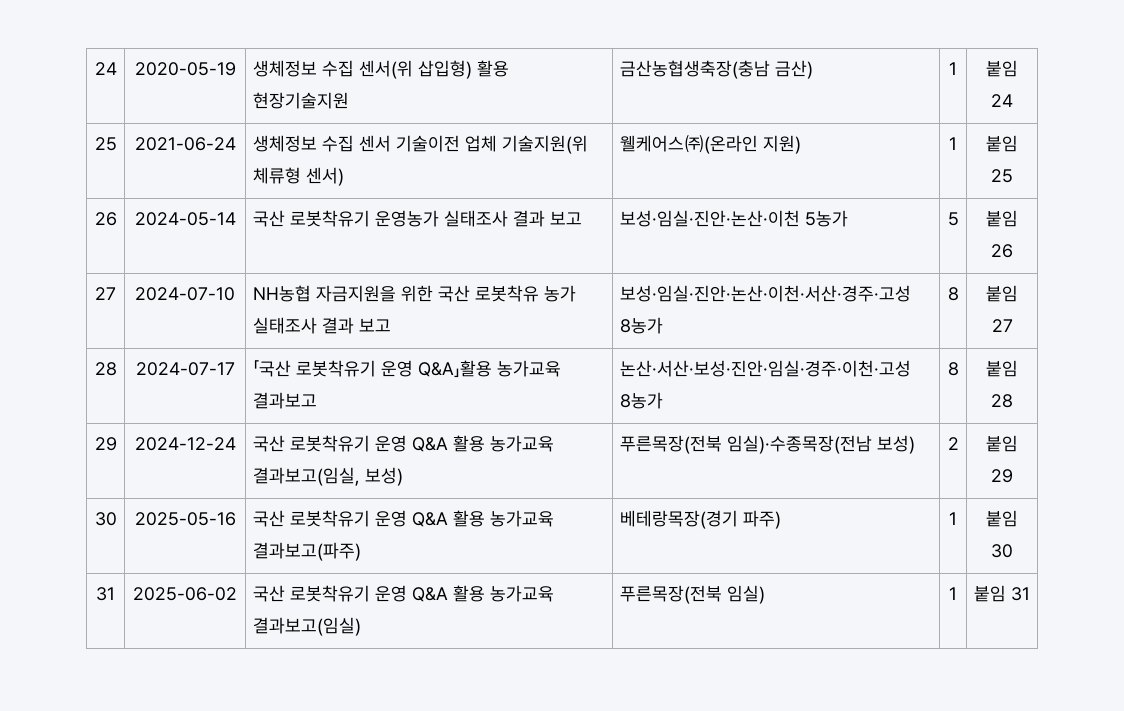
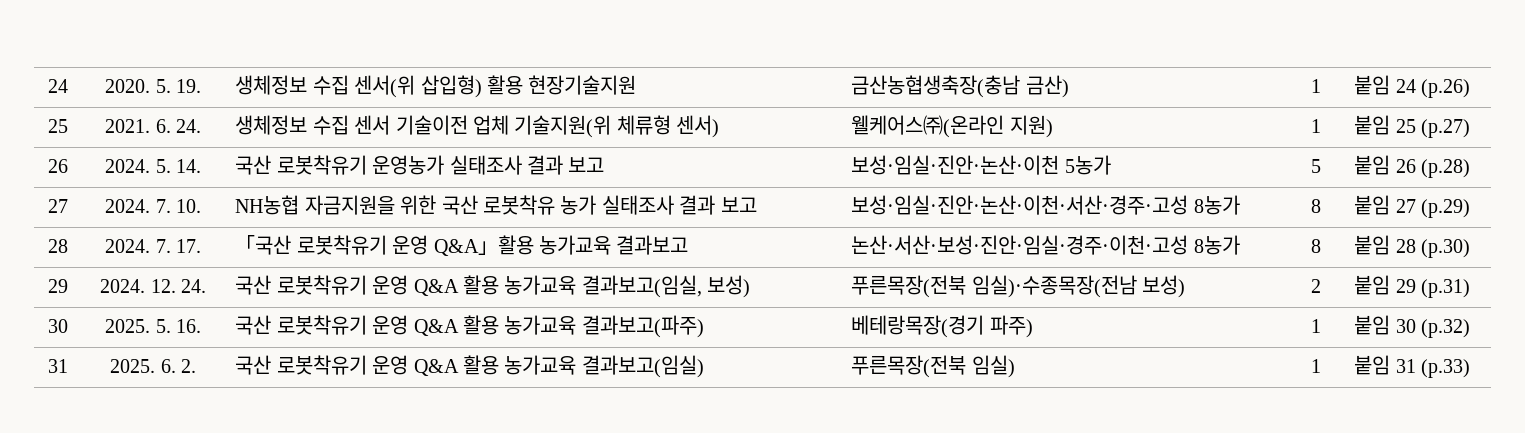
- 24 | 2020-05-19 | 생체정보 수집 센서(위 삽입형) 활용 현장기술지원 | 금산농협생축장(충남 금산) | 1 | 붙임 24
+ 24 | 2020. 5. 19. | 생체정보 수집 센서(위 삽입형) 활용 현장기술지원 | 금산농협생축장(충남 금산) | 1 | 붙임 24 (p.26)
- 25 | 2021-06-24 | 생체정보 수집 센서 기술이전 업체 기술지원(위 체류형 센서) | 웰케어스㈜(온라인 지원) | 1 | 붙임 25
+ 25 | 2021. 6. 24. | 생체정보 수집 센서 기술이전 업체 기술지원(위 체류형 센서) | 웰케어스㈜(온라인 지원) | 1 | 붙임 25 (p.27)
- 26 | 2024-05-14 | 국산 로봇착유기 운영농가 실태조사 결과 보고 | 보성·임실·진안·논산·이천 5농가 | 5 | 붙임 26
+ 26 | 2024. 5. 14. | 국산 로봇착유기 운영농가 실태조사 결과 보고 | 보성·임실·진안·논산·이천 5농가 | 5 | 붙임 26 (p.28)
- 27 | 2024-07-10 | NH농협 자금지원을 위한 국산 로봇착유 농가 실태조사 결과 보고 | 보성·임실·진안·논산·이천·서산·경주·고성 8농가 | 8 | 붙임 27
+ 27 | 2024. 7. 10. | NH농협 자금지원을 위한 국산 로봇착유 농가 실태조사 결과 보고 | 보성·임실·진안·논산·이천·서산·경주·고성 8농가 | 8 | 붙임 27 (p.29)
- 28 | 2024-07-17 | 「국산 로봇착유기 운영 Q&A」활용 농가교육 결과보고 | 논산·서산·보성·진안·임실·경주·이천·고성 8농가 | 8 | 붙임 28
+ 28 | 2024. 7. 17. | 「국산 로봇착유기 운영 Q&A」활용 농가교육 결과보고 | 논산·서산·보성·진안·임실·경주·이천·고성 8농가 | 8 | 붙임 28 (p.30)
- 29 | 2024-12-24 | 국산 로봇착유기 운영 Q&A 활용 농가교육 결과보고(임실, 보성) | 푸른목장(전북 임실)·수종목장(전남 보성) | 2 | 붙임 29
+ 29 | 2024. 12. 24. | 국산 로봇착유기 운영 Q&A 활용 농가교육 결과보고(임실, 보성) | 푸른목장(전북 임실)·수종목장(전남 보성) | 2 | 붙임 29 (p.31)
- 30 | 2025-05-16 | 국산 로봇착유기 운영 Q&A 활용 농가교육 결과보고(파주) | 베테랑목장(경기 파주) | 1 | 붙임 30
+ 30 | 2025. 5. 16. | 국산 로봇착유기 운영 Q&A 활용 농가교육 결과보고(파주) | 베테랑목장(경기 파주) | 1 | 붙임 30 (p.32)
- 31 | 2025-06-02 | 국산 로봇착유기 운영 Q&A 활용 농가교육 결과보고(임실) | 푸른목장(전북 임실) | 1 | 붙임 31
+ 31 | 2025. 6. 2. | 국산 로봇착유기 운영 Q&A 활용 농가교육 결과보고(임실) | 푸른목장(전북 임실) | 1 | 붙임 31 (p.33)

